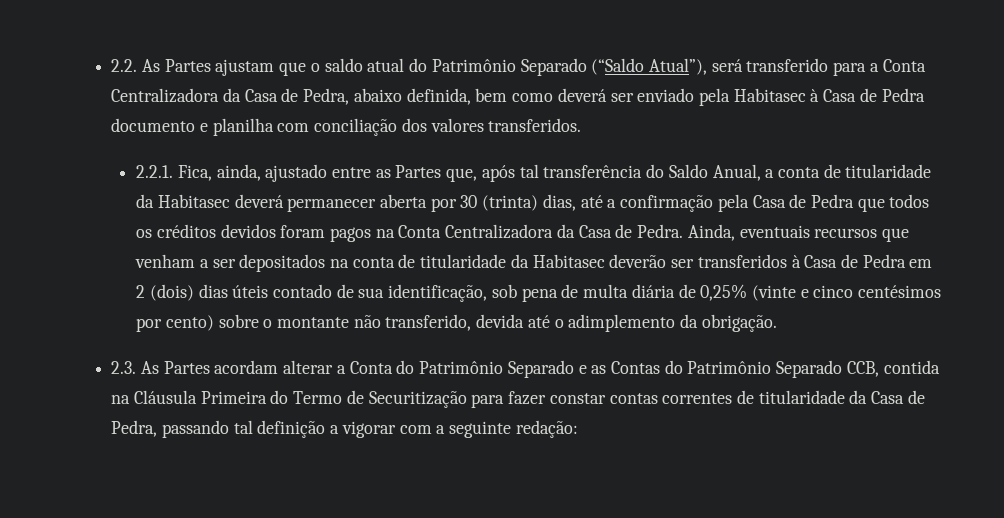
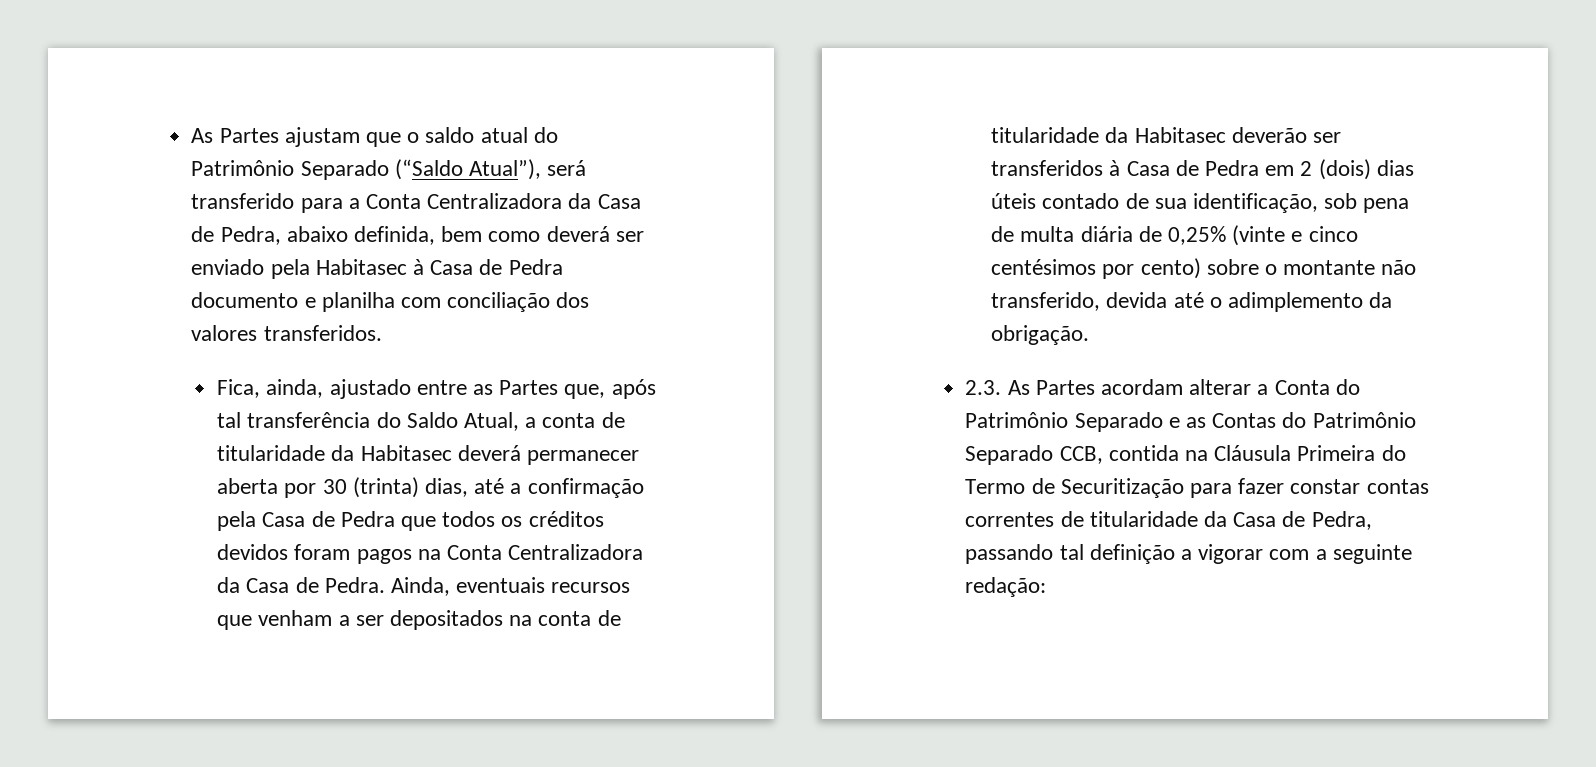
- 2.2. As Partes ajustam que o saldo atual do Patrimônio Separado (“Saldo Atual”), será transferido para a Conta Centralizadora da Casa de Pedra, abaixo definida, bem como deverá ser enviado pela Habitasec à Casa de Pedra documento e planilha com conciliação dos valores transferidos.
+ As Partes ajustam que o saldo atual do Patrimônio Separado (“Saldo Atual”), será transferido para a Conta Centralizadora da Casa de Pedra, abaixo definida, bem como deverá ser enviado pela Habitasec à Casa de Pedra documento e planilha com conciliação dos valores transferidos.
- 2.2.1. Fica, ainda, ajustado entre as Partes que, após tal transferência do Saldo Anual, a conta de titularidade da Habitasec deverá permanecer aberta por 30 (trinta) dias, até a confirmação pela Casa de Pedra que todos os créditos devidos foram pagos na Conta Centralizadora da Casa de Pedra.
+ Fica, ainda, ajustado entre as Partes que, após tal transferência do Saldo Atual, a conta de titularidade da Habitasec deverá permanecer aberta por 30 (trinta) dias, até a confirmação pela Casa de Pedra que todos os créditos devidos foram pagos na Conta Centralizadora da Casa de Pedra.

